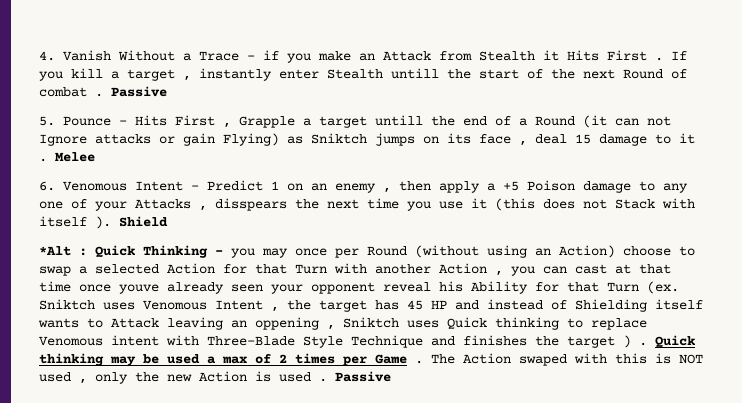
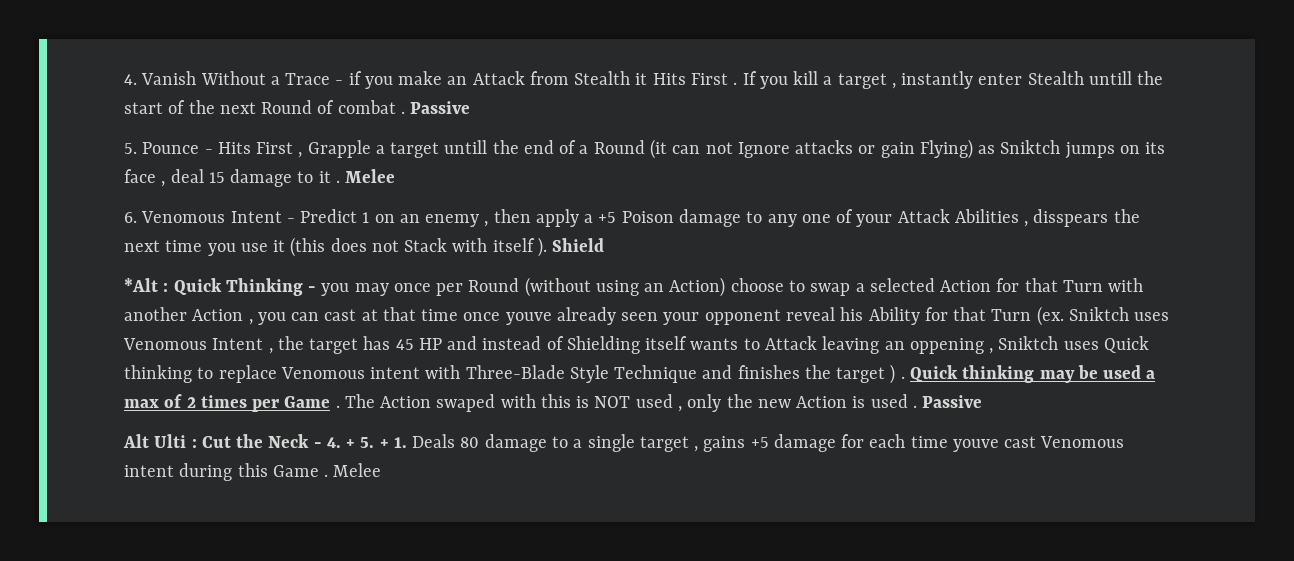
- 6. Venomous Intent - Predict 1 on an enemy , then apply a +5 Poison damage to any one of your Attacks , disspears the next time you use it (this does not Stack with itself ).
+ 6. Venomous Intent - Predict 1 on an enemy , then apply a +5 Poison damage to any one of your Attack Abilities , disspears the next time you use it (this does not Stack with itself ).
+ Alt Ulti : Cut the Neck - 4. + 5. + 1. Deals 80 damage to a single target , gains +5 damage for each time youve cast Venomous intent during this Game . Melee

